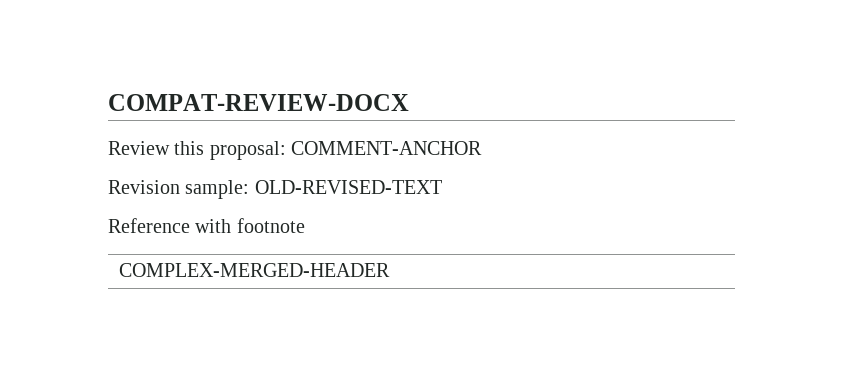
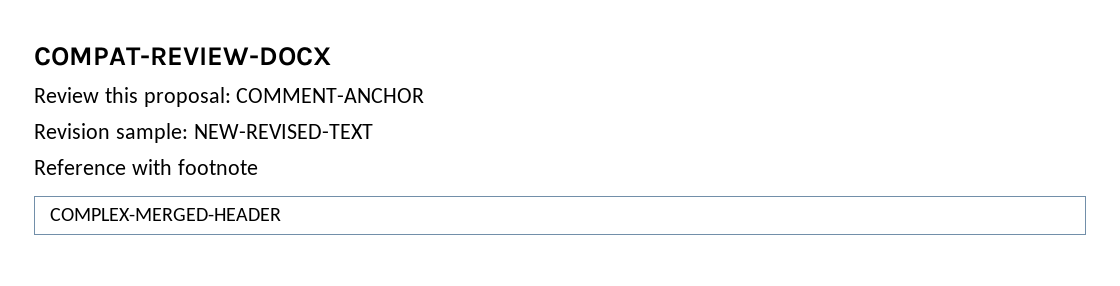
- Revision sample: OLD-REVISED-TEXT
+ Revision sample: NEW-REVISED-TEXT

